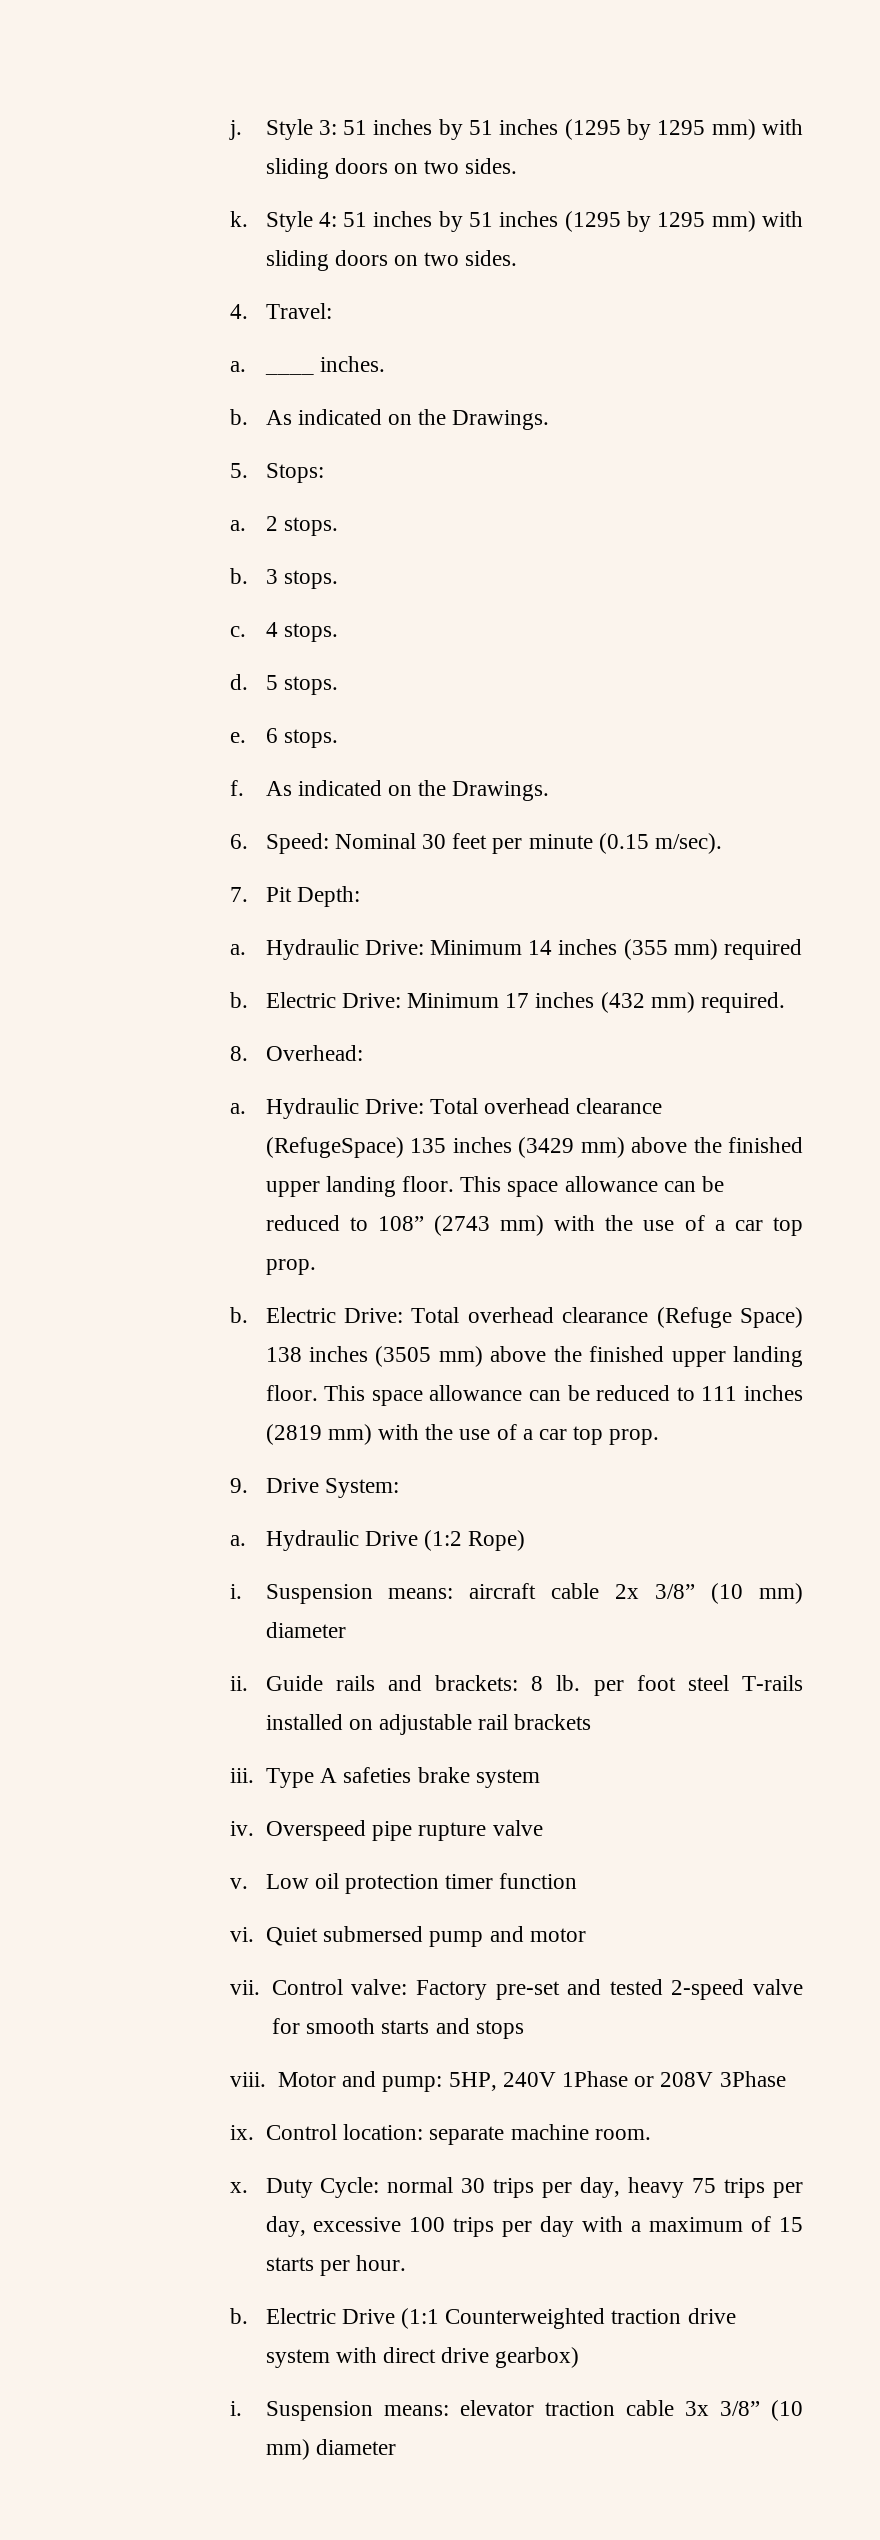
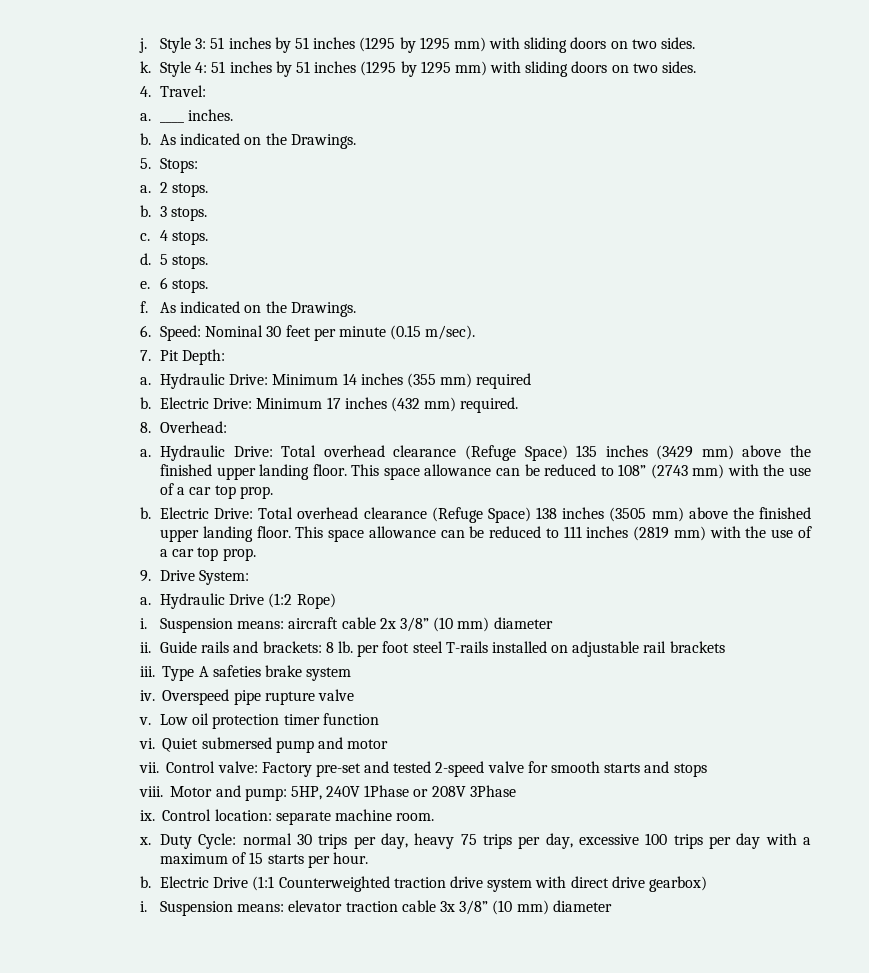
- Hydraulic Drive: Total overhead clearance (RefugeSpace) 135 inches (3429 mm) above the finished upper landing floor.
+ Hydraulic Drive: Total overhead clearance (Refuge Space) 135 inches (3429 mm) above the finished upper landing floor.

